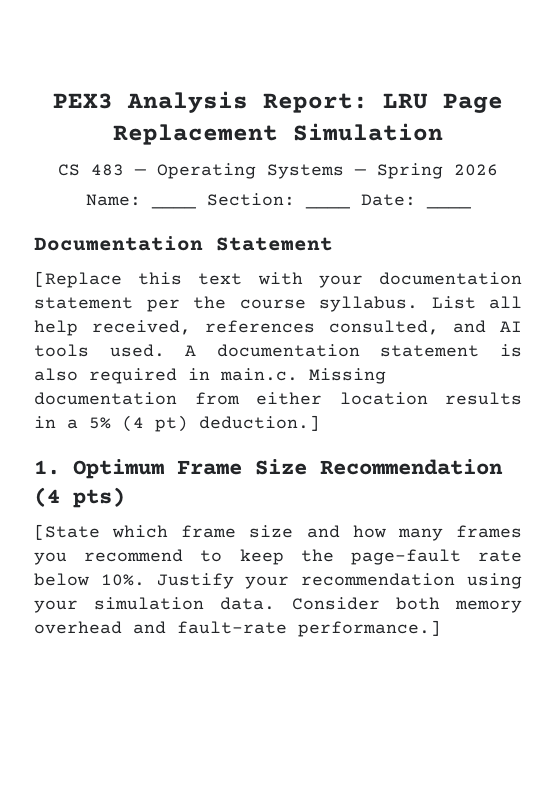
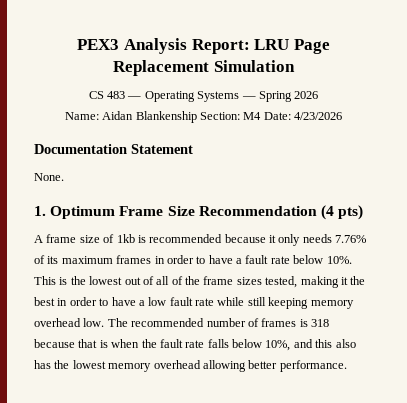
- Name: ____ Section: ____ Date: ____
+ Name: Aidan Blankenship Section: M4 Date: 4/23/2026
  Documentation Statement
- [Replace this text with your documentation statement per the course syllabus. List all help received, references consulted, and AI tools used. A documentation statement is also required in main.c. Missing documentation from either location results in a 5% (4 pt) deduction.]
+ None.
- [State which frame size and how many frames you recommend to keep the page-fault rate below 10%. Justify your recommendation using your simulation data. Consider both memory overhead and fault-rate performance.]
+ A frame size of 1kb is recommended because it only needs 7.76% of its maximum frames in order to have a fault rate below 10%. This is the lowest out of all of the frame sizes tested, making it the best in order to have a low fault rate while still keeping memory overhead low. The recommended number of frames is 318 because that is when the fault rate falls below 10%, and this also has the lowest memory overhead allowing better performance.

